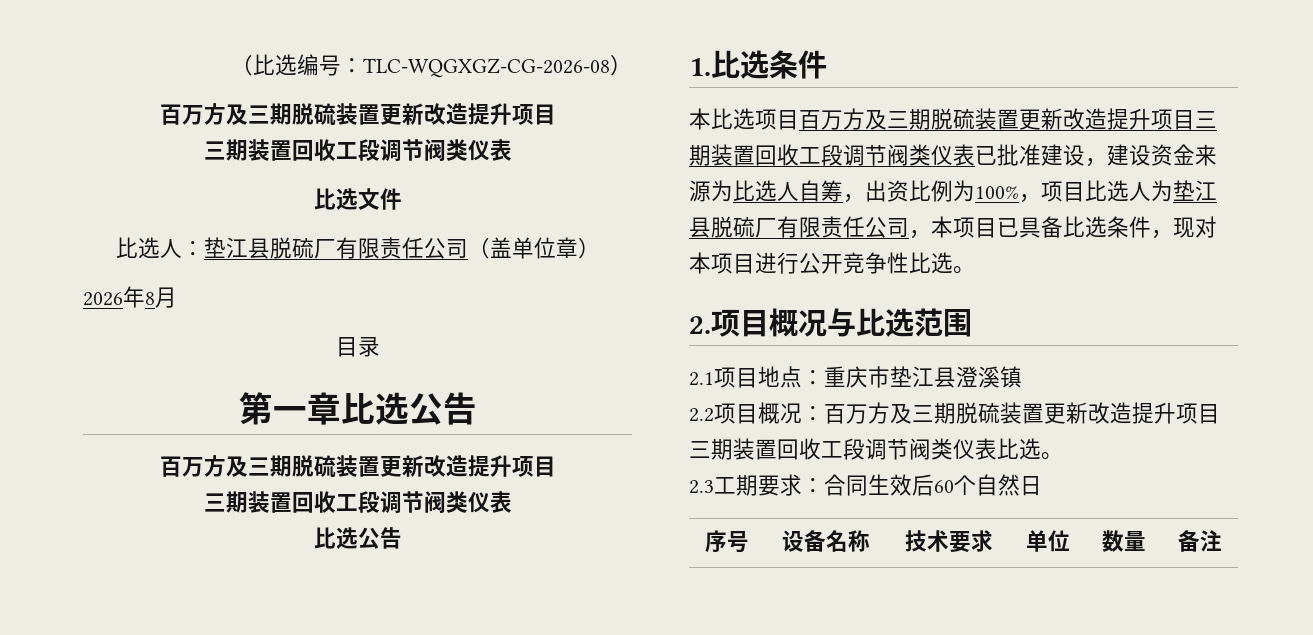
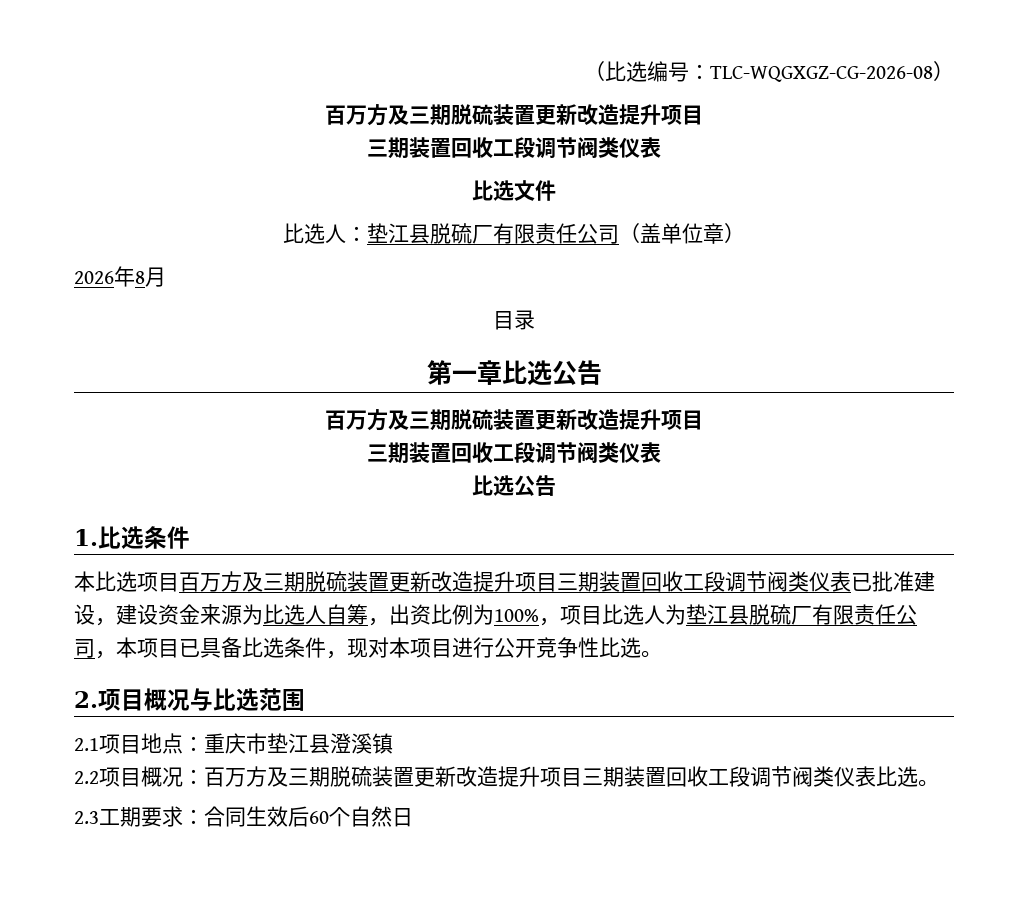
- 序号 | 设备名称 | 技术要求 | 单位 | 数量 | 备注

